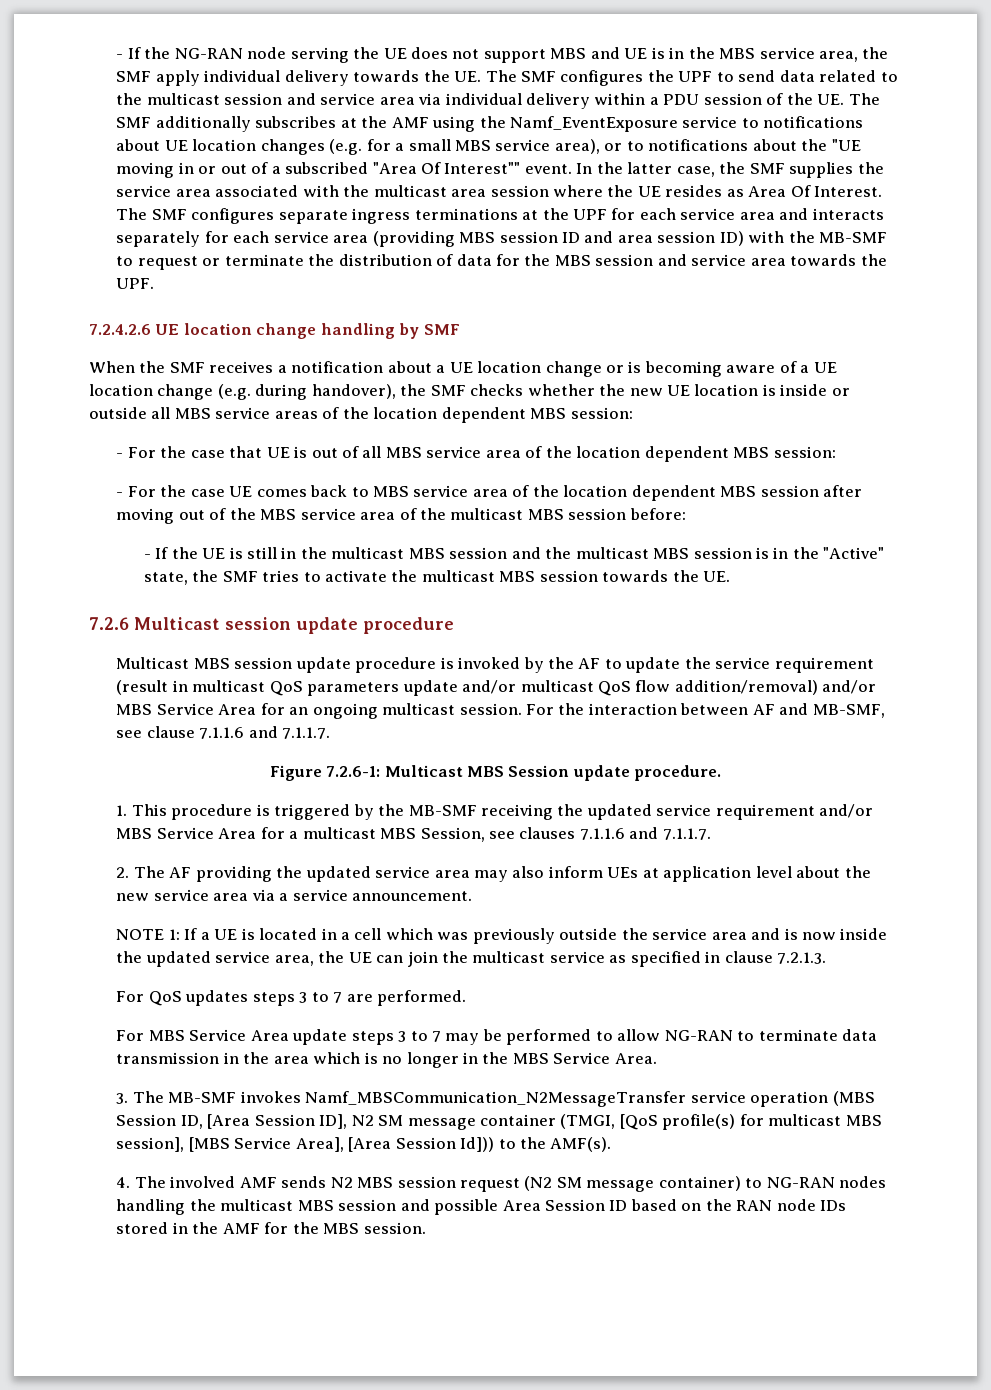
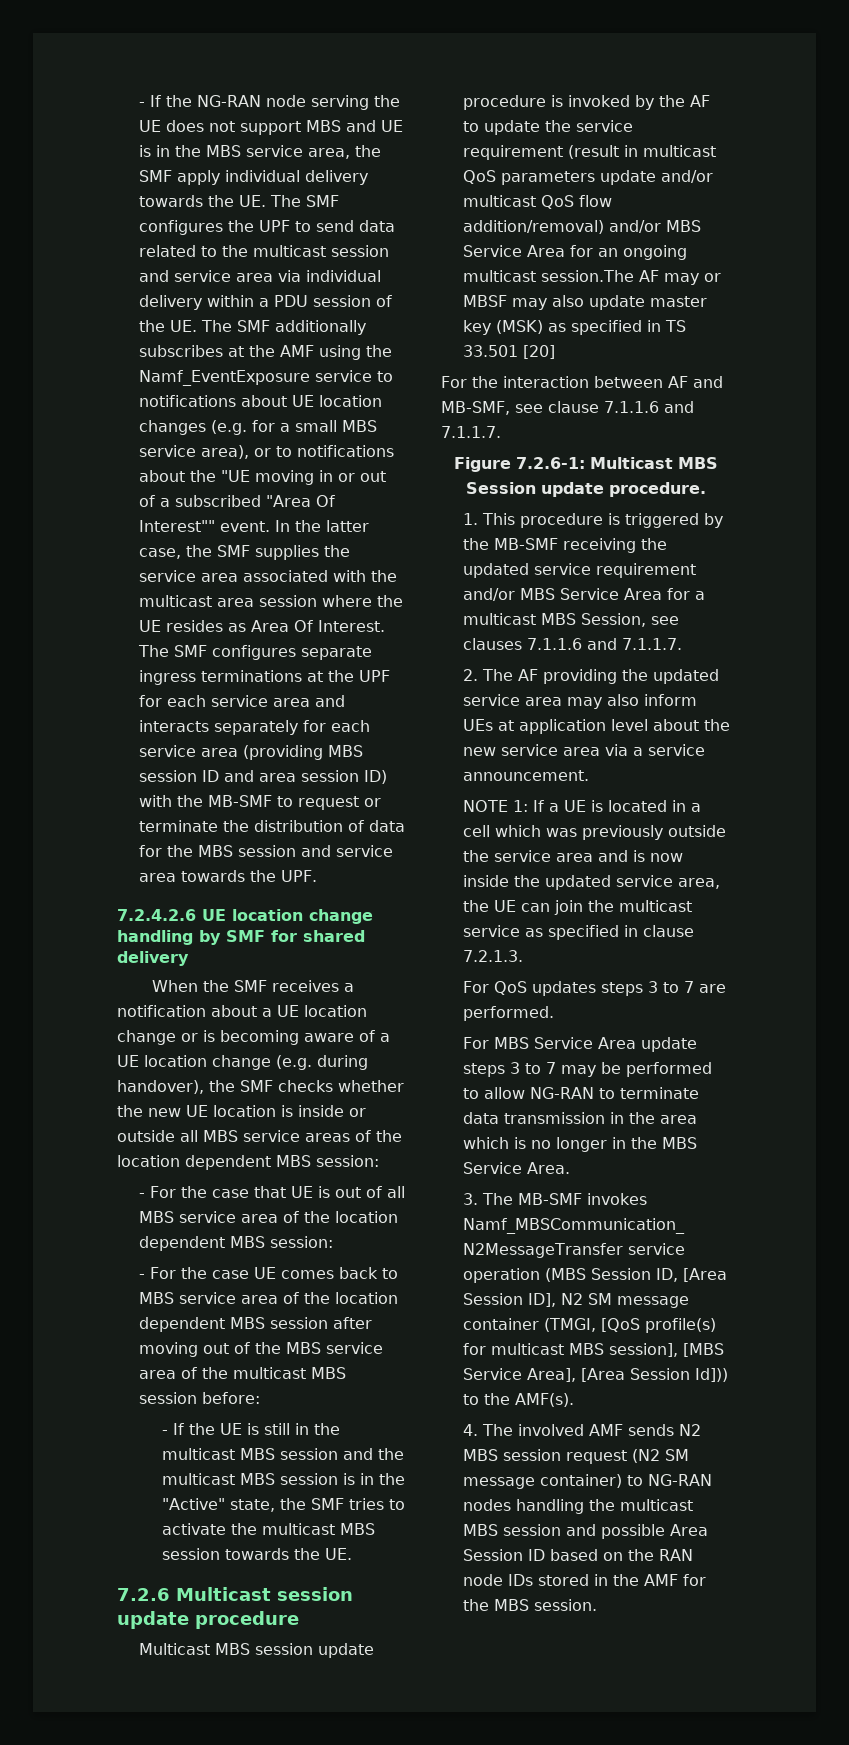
- 7.2.4.2.6 UE location change handling by SMF
+ 7.2.4.2.6 UE location change handling by SMF for shared delivery
- Multicast MBS session update procedure is invoked by the AF to update the service requirement (result in multicast QoS parameters update and/or multicast QoS flow addition/removal) and/or MBS Service Area for an ongoing multicast session. For the interaction between AF and MB-SMF, see clause 7.1.1.6 and 7.1.1.7.
+ Multicast MBS session update procedure is invoked by the AF to update the service requirement (result in multicast QoS parameters update and/or multicast QoS flow addition/removal) and/or MBS Service Area for an ongoing multicast session.The AF may or MBSF may also update master key (MSK) as specified in TS 33.501 [20]
+ For the interaction between AF and MB-SMF, see clause 7.1.1.6 and 7.1.1.7.

